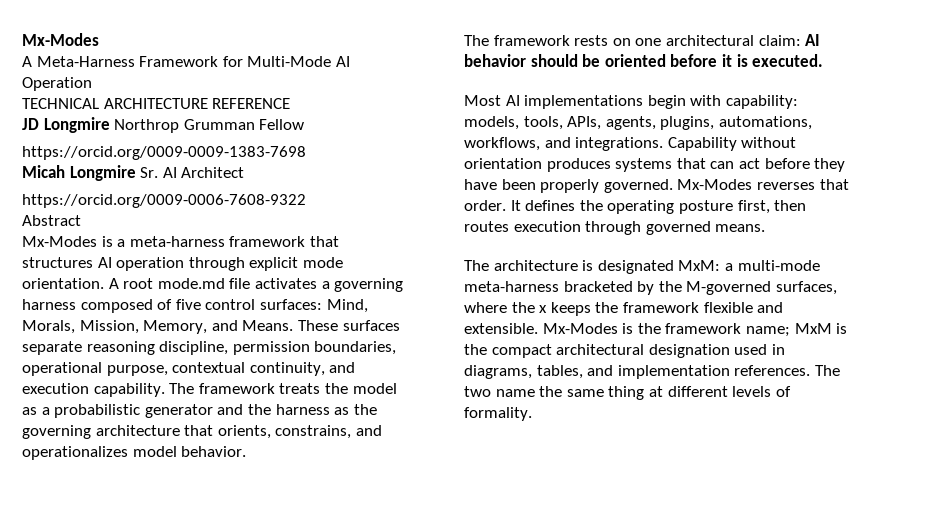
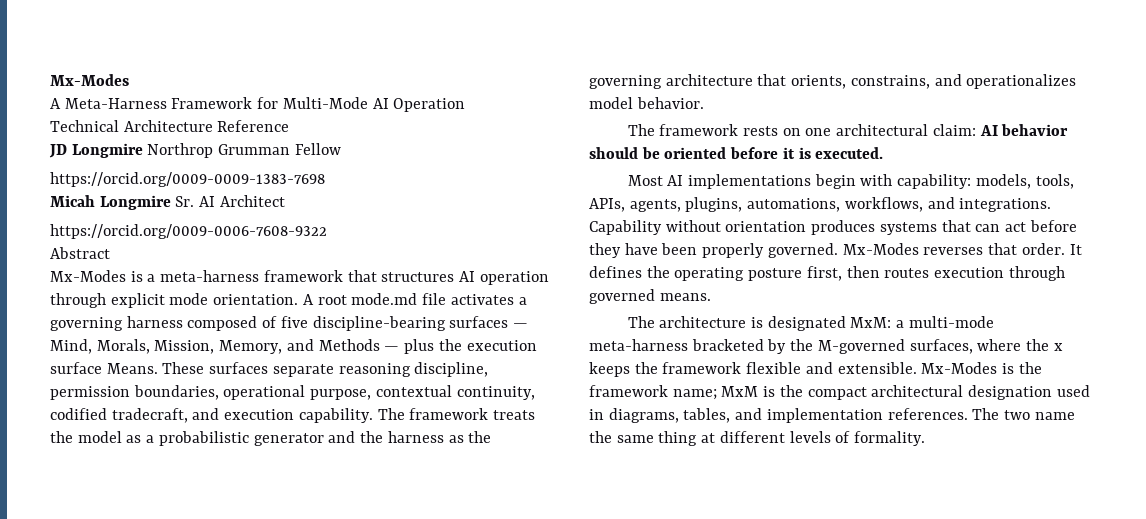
- TECHNICAL ARCHITECTURE REFERENCE
+ Technical Architecture Reference
- A root mode.md file activates a governing harness composed of five control surfaces: Mind, Morals, Mission, Memory, and Means.
+ A root mode.md file activates a governing harness composed of five discipline-bearing surfaces — Mind, Morals, Mission, Memory, and Methods — plus the execution surface Means.
- These surfaces separate reasoning discipline, permission boundaries, operational purpose, contextual continuity, and execution capability.
+ These surfaces separate reasoning discipline, permission boundaries, operational purpose, contextual continuity, codified tradecraft, and execution capability.

